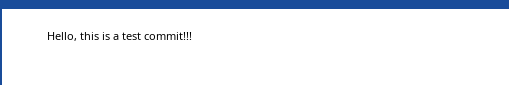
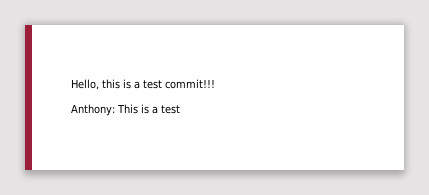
+ Anthony: This is a test

